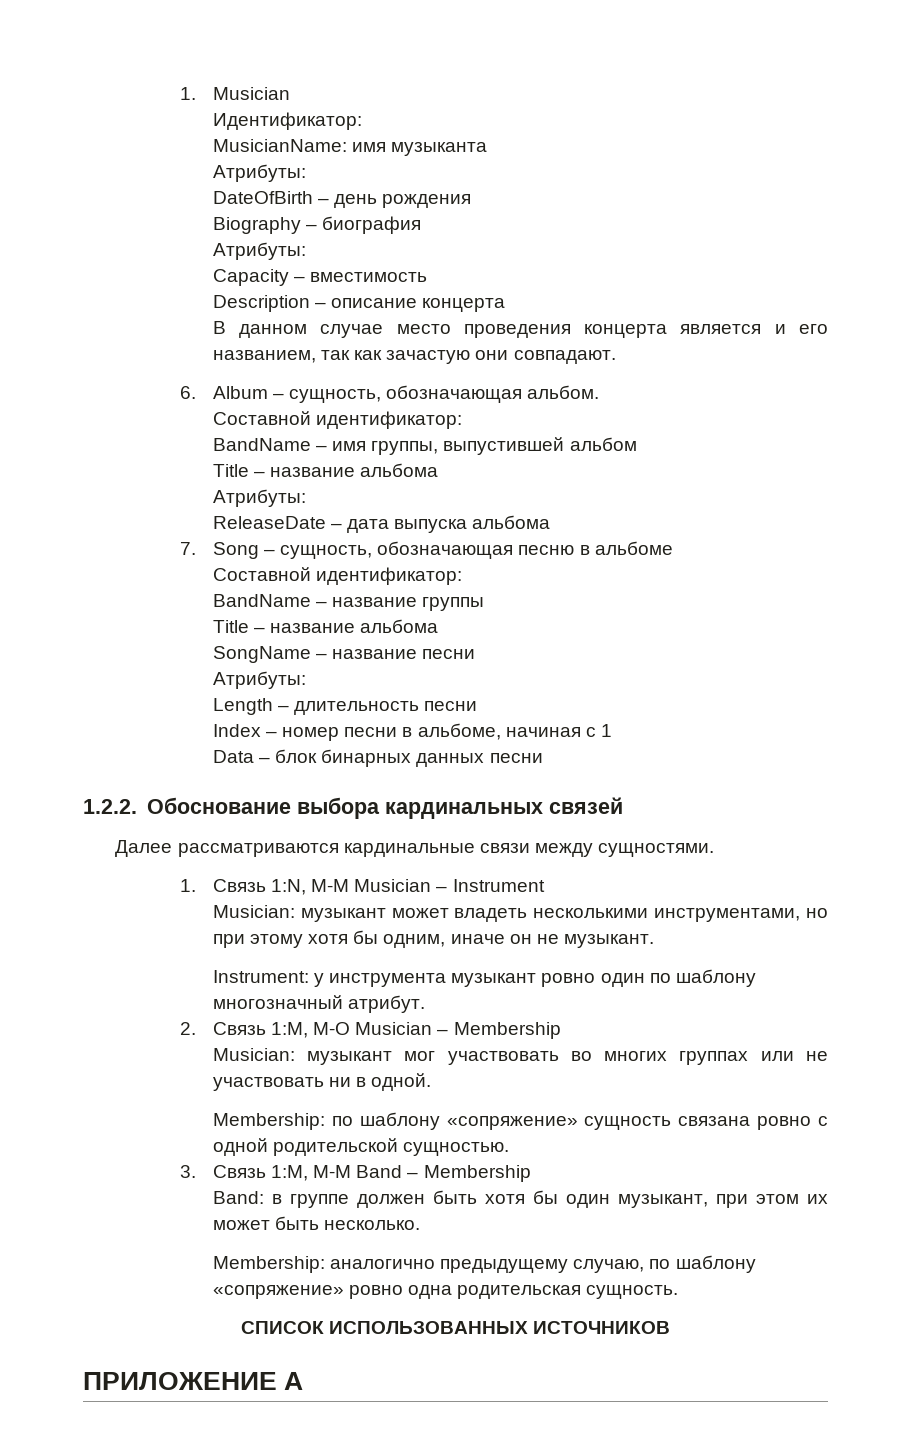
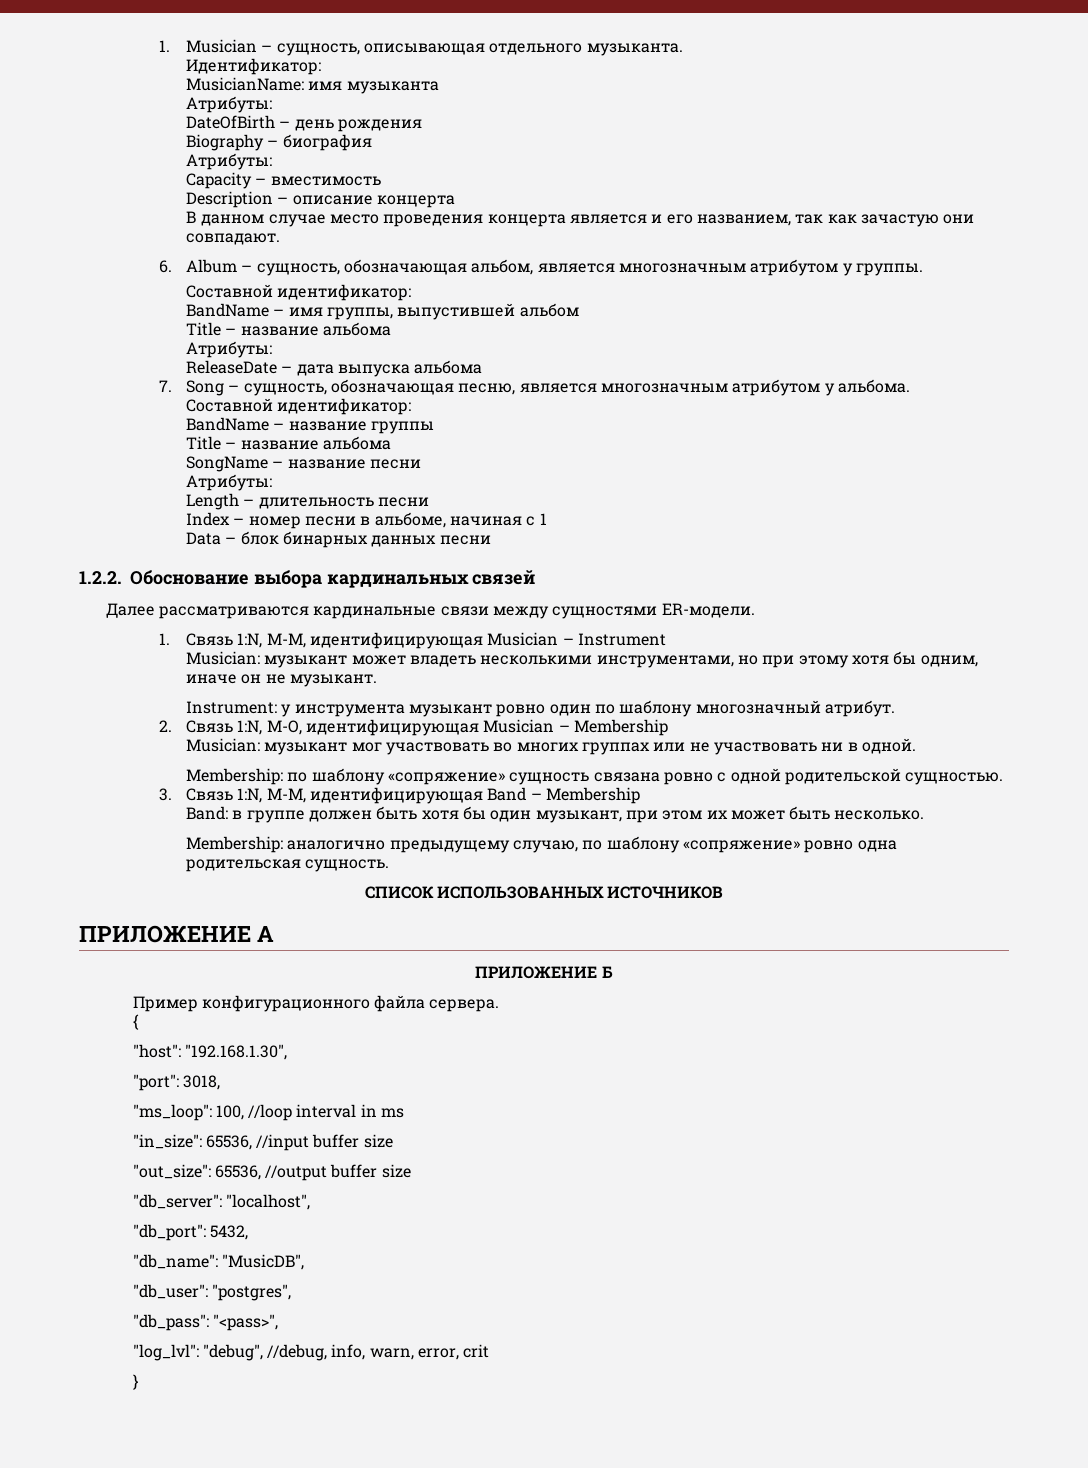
- 1. Musician
+ 1. Musician – сущность, описывающая отдельного музыканта.
- 6. Album – сущность, обозначающая альбом.
+ 6. Album – сущность, обозначающая альбом, является многозначным атрибутом у группы.
- 7. Song – сущность, обозначающая песню в альбоме
+ 7. Song – сущность, обозначающая песню, является многозначным атрибутом у альбома.
- Далее рассматриваются кардинальные связи между сущностями.
+ Далее рассматриваются кардинальные связи между сущностями ER-модели.
- 1. Связь 1:N, M-M Musician – Instrument
+ 1. Связь 1:N, M-M, идентифицирующая Musician – Instrument
- 2. Связь 1:M, M-O Musician – Membership
+ 2. Связь 1:N, M-O, идентифицирующая Musician – Membership
- 3. Связь 1:M, M-M Band – Membership
+ 3. Связь 1:N, M-M, идентифицирующая Band – Membership
+ ПРИЛОЖЕНИЕ Б
+ Пример конфигурационного файла сервера.
+ {
+ "host": "192.168.1.30",
+ "port": 3018,
+ "ms_loop": 100, //loop interval in ms
+ "in_size": 65536, //input buffer size
+ "out_size": 65536, //output buffer size
+ "db_server": "localhost",
+ "db_port": 5432,
+ "db_name": "MusicDB",
+ "db_user": "postgres",
+ "db_pass": "<pass>",
+ "log_lvl": "debug", //debug, info, warn, error, crit
+ }

